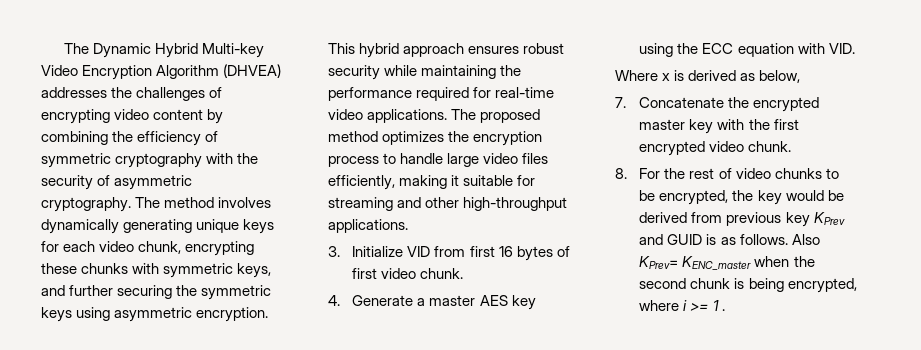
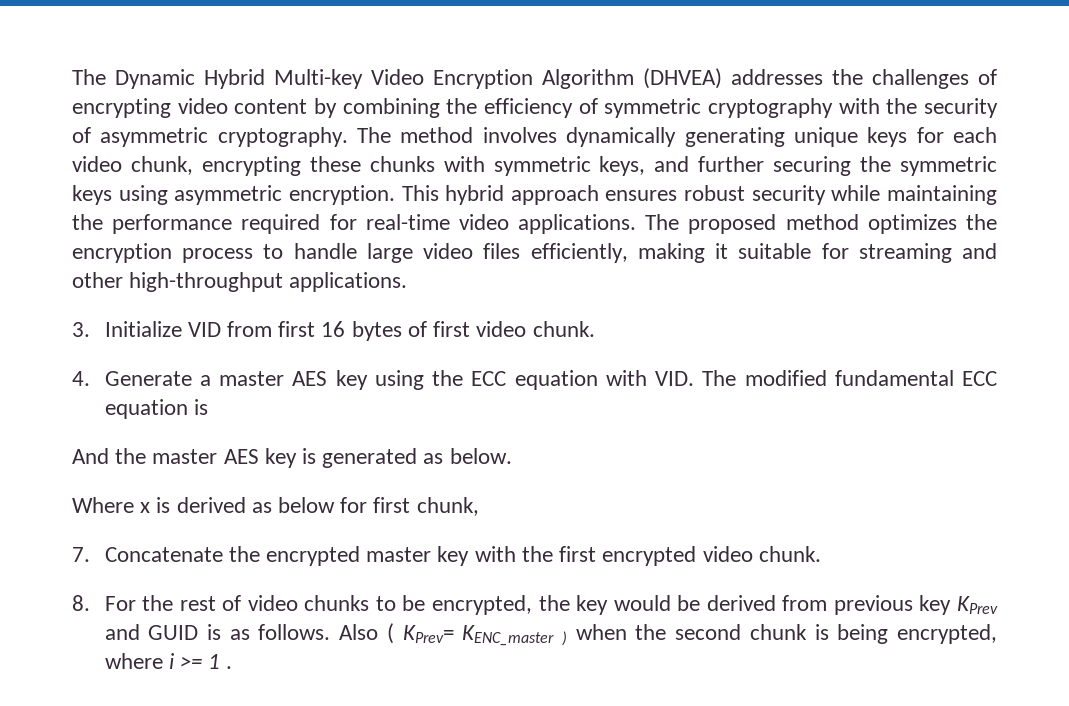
- 4. Generate a master AES key using the ECC equation with VID.
+ 4. Generate a master AES key using the ECC equation with VID. The modified fundamental ECC equation is
+ And the master AES key is generated as below.
- Where x is derived as below,
+ Where x is derived as below for first chunk,
- Also KPrev= KENC_master when the second chunk is being encrypted, where i >= 1 .
+ Also ( KPrev= KENC_master ) when the second chunk is being encrypted, where i >= 1 .

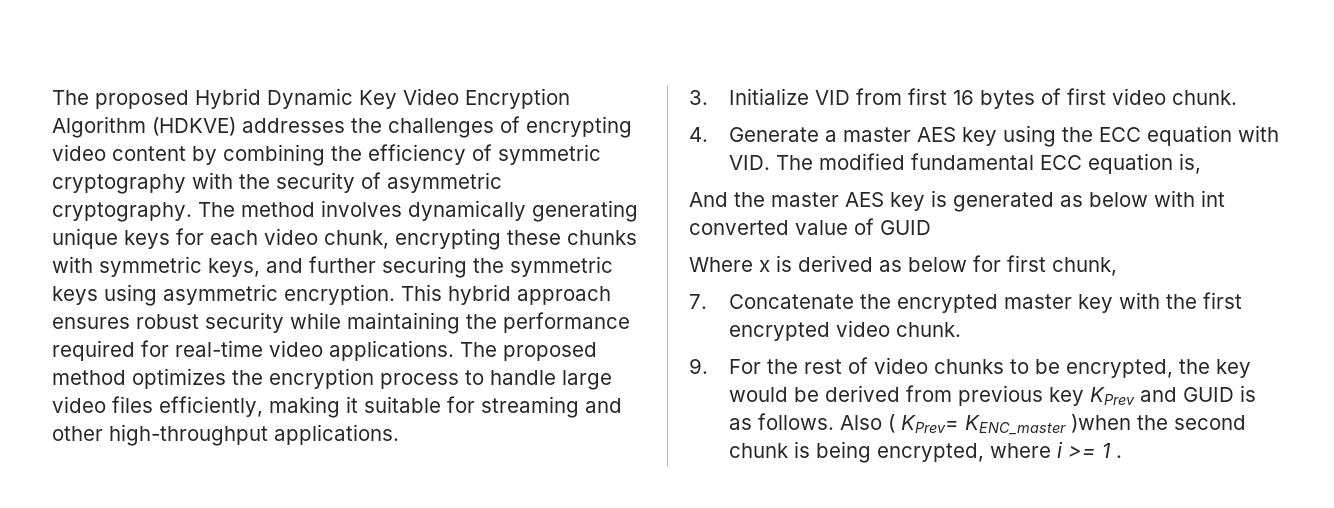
- The Dynamic Hybrid Multi-key Video Encryption Algorithm (DHVEA) addresses the challenges of encrypting video content by combining the efficiency of symmetric cryptography with the security of asymmetric cryptography.
+ The proposed Hybrid Dynamic Key Video Encryption Algorithm (HDKVE) addresses the challenges of encrypting video content by combining the efficiency of symmetric cryptography with the security of asymmetric cryptography.
- 4. Generate a master AES key using the ECC equation with VID. The modified fundamental ECC equation is
+ 4. Generate a master AES key using the ECC equation with VID. The modified fundamental ECC equation is,
- And the master AES key is generated as below.
+ And the master AES key is generated as below with int converted value of GUID
- 8. For the rest of video chunks to be encrypted, the key would be derived from previous key KPrev and GUID is as follows.
+ 9. For the rest of video chunks to be encrypted, the key would be derived from previous key KPrev and GUID is as follows.
- Also ( KPrev= KENC_master ) when the second chunk is being encrypted, where i >= 1 .
+ Also ( KPrev= KENC_master )when the second chunk is being encrypted, where i >= 1 .

